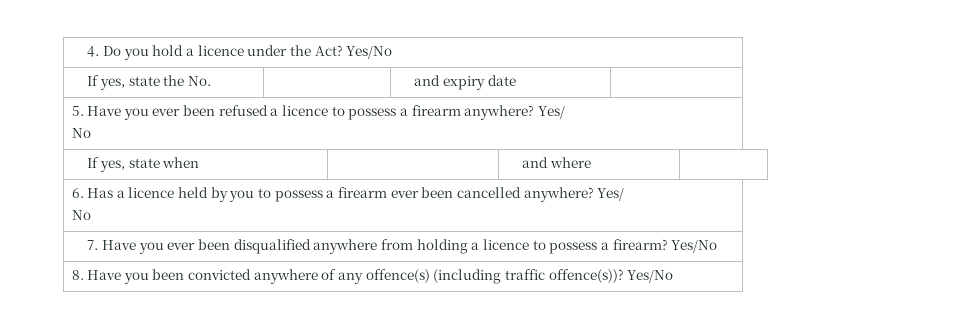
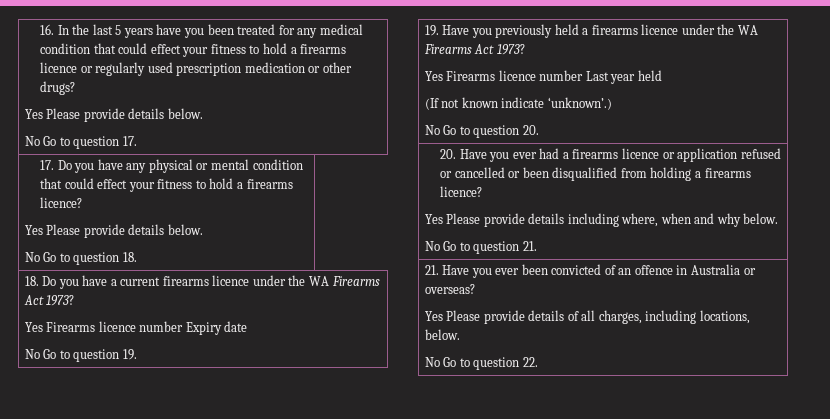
- 4. Do you hold a licence under the Act? Yes/No
- If yes, state the No. | | and expiry date |
- 5. Have you ever been refused a licence to possess a firearm anywhere? Yes/
- No
- If yes, state when | | and where |
- 6. Has a licence held by you to possess a firearm ever been cancelled anywhere? Yes/
- No
- 7. Have you ever been disqualified anywhere from holding a licence to possess a firearm? Yes/No
- 8. Have you been convicted anywhere of any offence(s) (including traffic offence(s))? Yes/No
+ 16. In the last 5 years have you been treated for any medical condition that could effect your fitness to hold a firearms licence or regularly used prescription medication or other drugs?
+ Yes Please provide details below.
+ No Go to question 17.
+ 17. Do you have any physical or mental condition that could effect your fitness to hold a firearms licence?
+ Yes Please provide details below.
+ No Go to question 18.
+ 18. Do you have a current firearms licence under the WA Firearms Act 1973?
+ Yes Firearms licence number Expiry date
+ No Go to question 19.
+ 19. Have you previously held a firearms licence under the WA Firearms Act 1973?
+ Yes Firearms licence number Last year held
+ (If not known indicate ‘unknown’.)
+ No Go to question 20.
+ 20. Have you ever had a firearms licence or application refused or cancelled or been disqualified from holding a firearms licence?
+ Yes Please provide details including where, when and why below.
+ No Go to question 21.
+ 21. Have you ever been convicted of an offence in Australia or overseas?
+ Yes Please provide details of all charges, including locations, below.
+ No Go to question 22.

